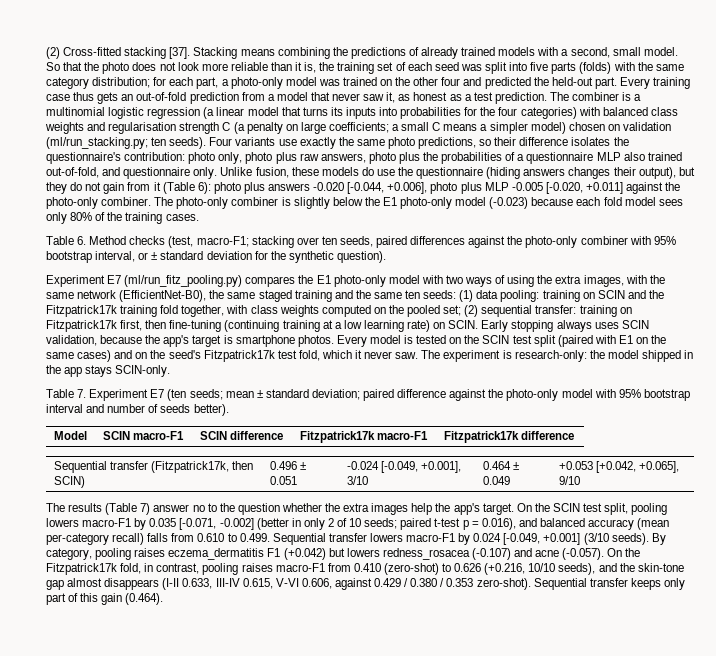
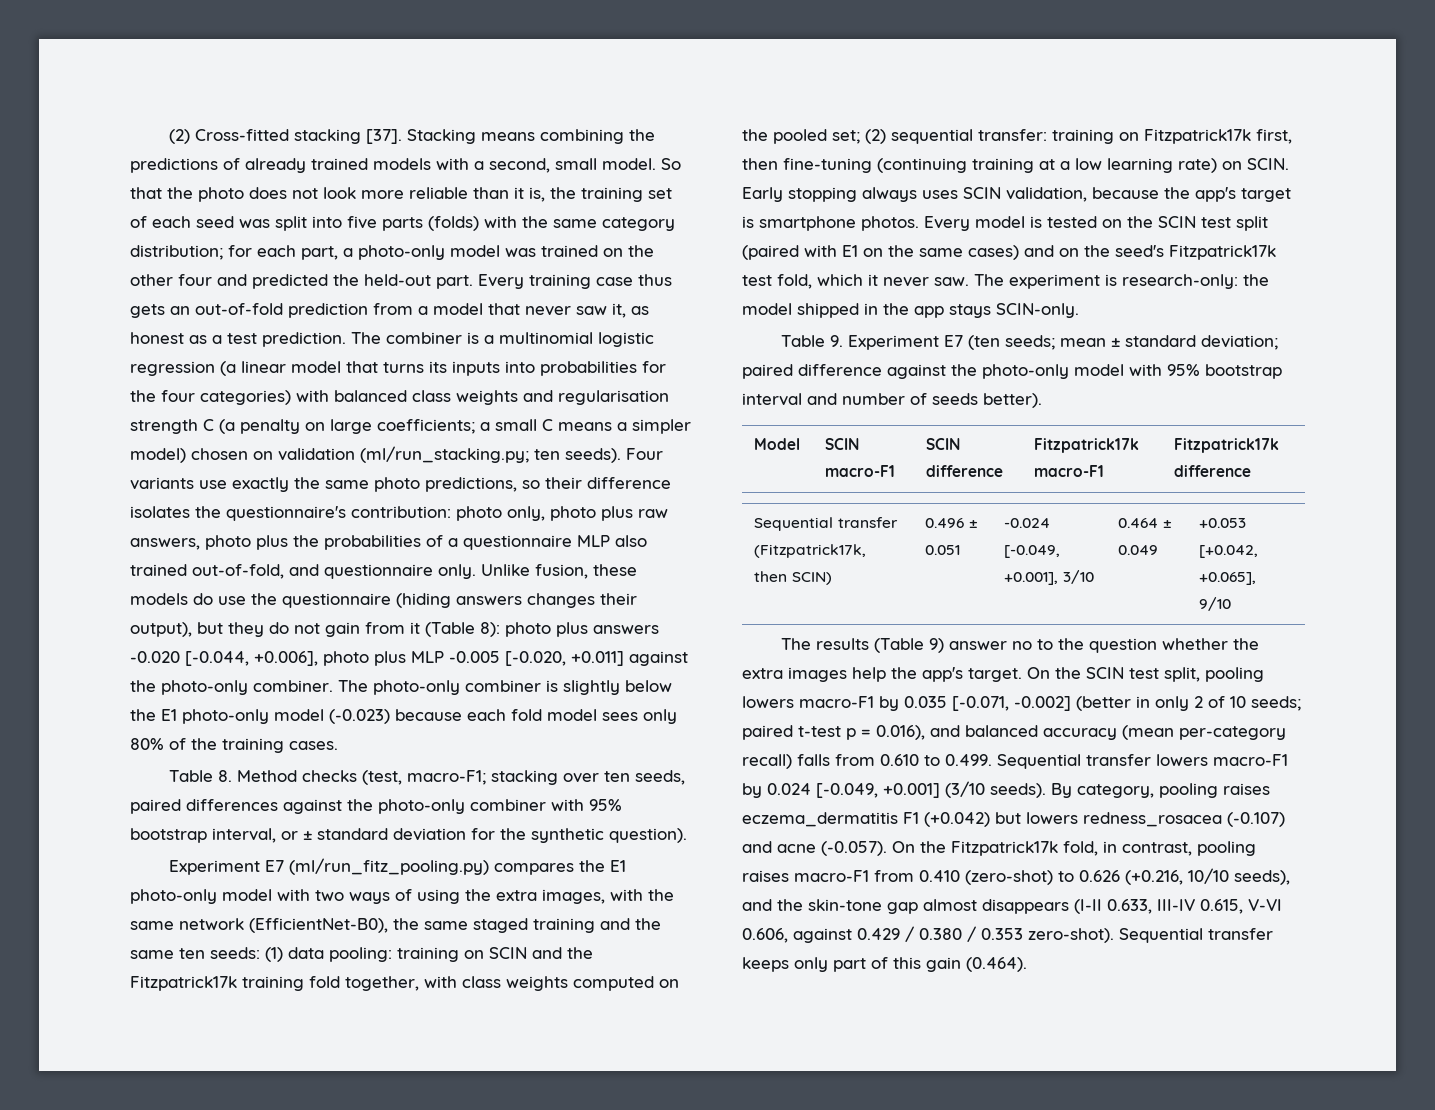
- Unlike fusion, these models do use the questionnaire (hiding answers changes their output), but they do not gain from it (Table 6): photo plus answers -0.020 [-0.044, +0.006], photo plus MLP -0.005 [-0.020, +0.011] against the photo-only combiner.
+ Unlike fusion, these models do use the questionnaire (hiding answers changes their output), but they do not gain from it (Table 8): photo plus answers -0.020 [-0.044, +0.006], photo plus MLP -0.005 [-0.020, +0.011] against the photo-only combiner.
- Table 6. Method checks (test, macro-F1; stacking over ten seeds, paired differences against the photo-only combiner with 95% bootstrap interval, or ± standard deviation for the synthetic question).
+ Table 8. Method checks (test, macro-F1; stacking over ten seeds, paired differences against the photo-only combiner with 95% bootstrap interval, or ± standard deviation for the synthetic question).
- Table 7. Experiment E7 (ten seeds; mean ± standard deviation; paired difference against the photo-only model with 95% bootstrap interval and number of seeds better).
+ Table 9. Experiment E7 (ten seeds; mean ± standard deviation; paired difference against the photo-only model with 95% bootstrap interval and number of seeds better).
- The results (Table 7) answer no to the question whether the extra images help the app's target.
+ The results (Table 9) answer no to the question whether the extra images help the app's target.

